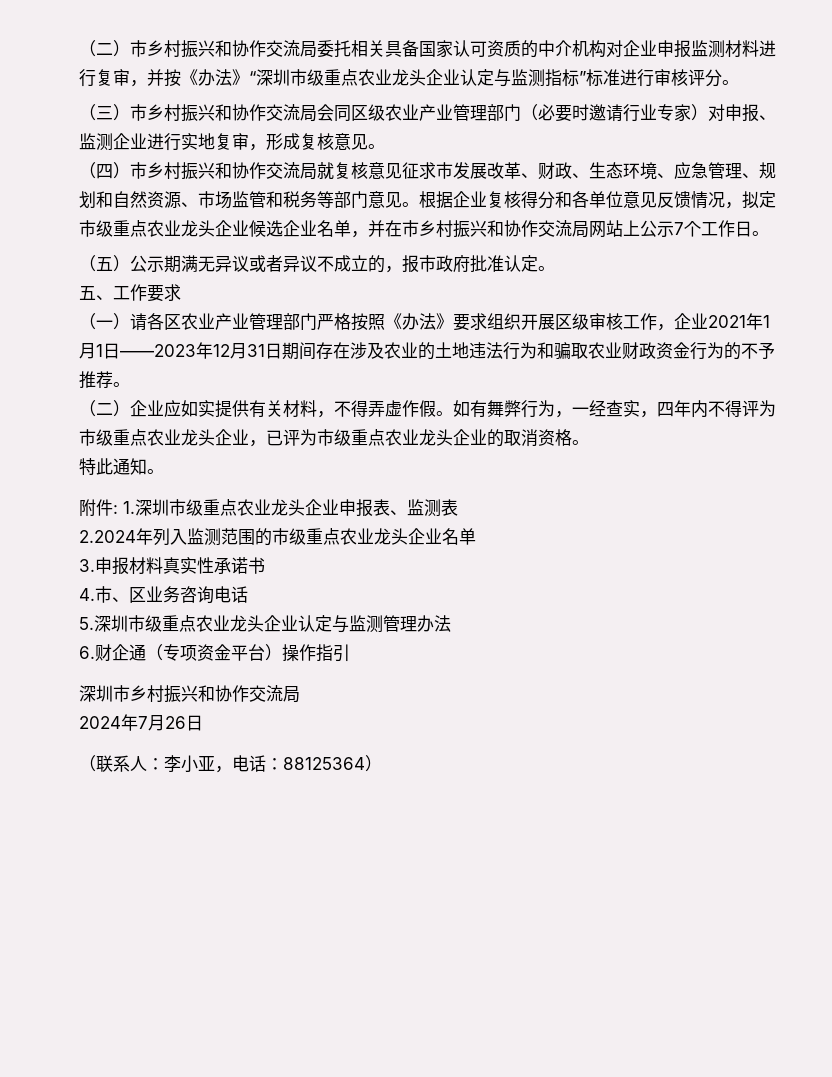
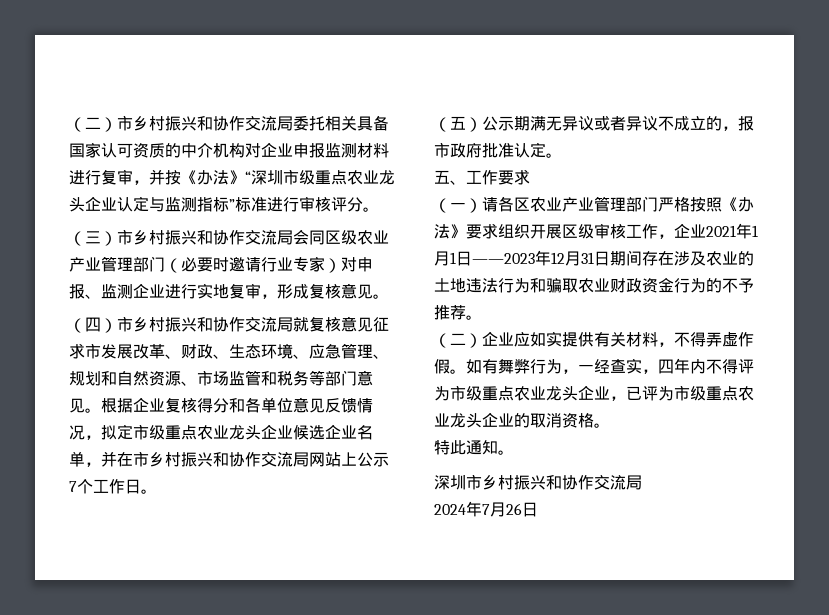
- 附件: 1.深圳市级重点农业龙头企业申报表、监测表
- 2.2024年列入监测范围的市级重点农业龙头企业名单
- 3.申报材料真实性承诺书
- 4.市、区业务咨询电话
- 5.深圳市级重点农业龙头企业认定与监测管理办法
- 6.财企通（专项资金平台）操作指引
- （联系人：李小亚，电话：88125364）

